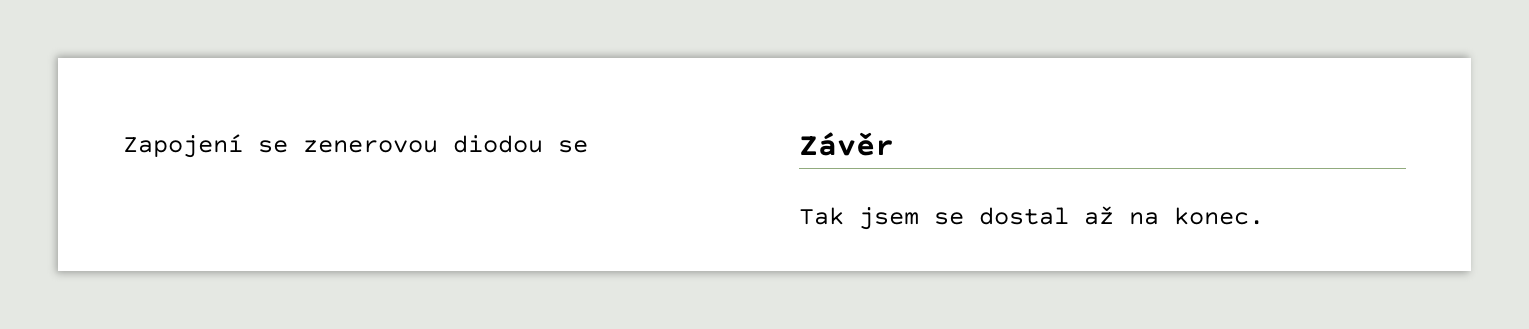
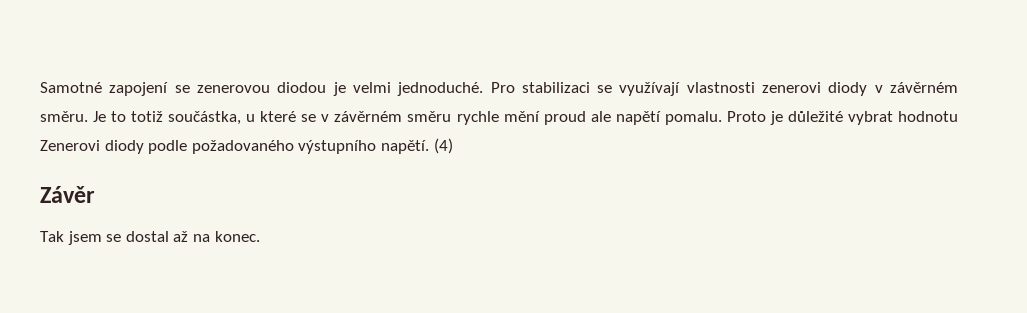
- Zapojení se zenerovou diodou se
+ Samotné zapojení se zenerovou diodou je velmi jednoduché. Pro stabilizaci se využívají vlastnosti zenerovi diody v závěrném směru. Je to totiž součástka, u které se v závěrném směru rychle mění proud ale napětí pomalu. Proto je důležité vybrat hodnotu Zenerovi diody podle požadovaného výstupního napětí. (4)

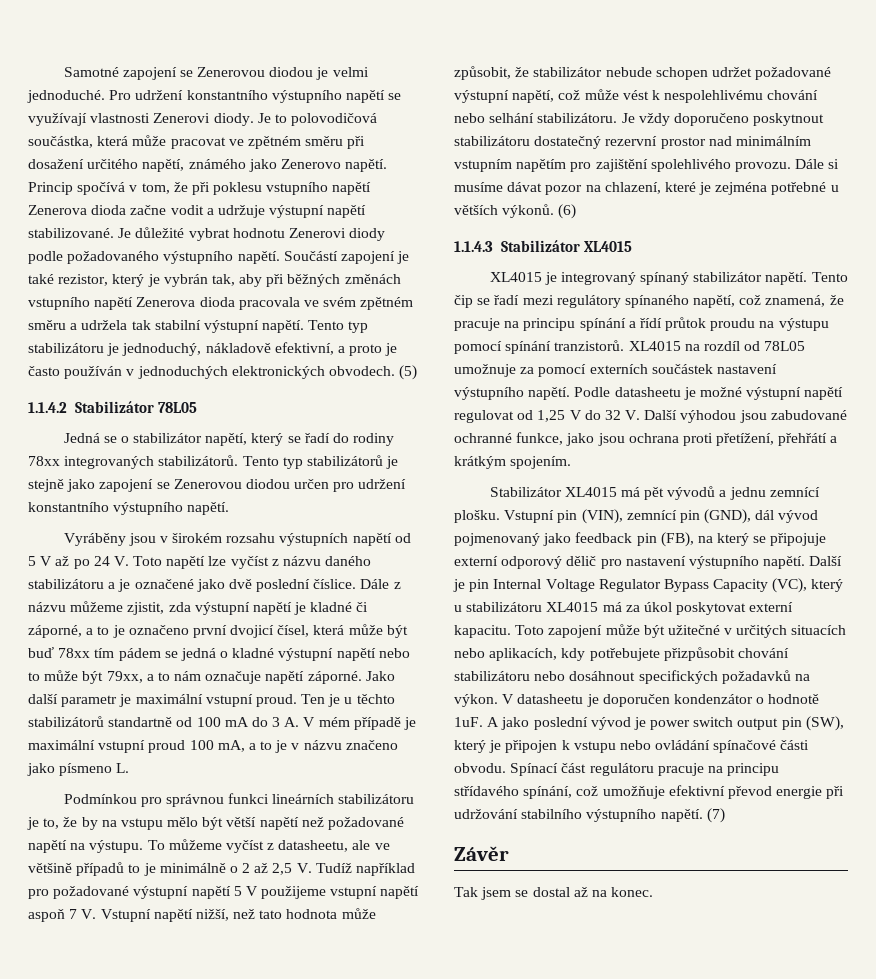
- Samotné zapojení se zenerovou diodou je velmi jednoduché.
+ Samotné zapojení se Zenerovou diodou je velmi jednoduché.
- Pro stabilizaci se využívají vlastnosti zenerovi diody v závěrném směru. Je to totiž součástka, u které se v závěrném směru rychle mění proud ale napětí pomalu. Proto je důležité vybrat hodnotu Zenerovi diody podle požadovaného výstupního napětí.
+ Pro udržení konstantního výstupního napětí se využívají vlastnosti Zenerovi diody. Je to polovodičová součástka, která může pracovat ve zpětném směru při dosažení určitého napětí, známého jako Zenerovo napětí. Princip spočívá v tom, že při poklesu vstupního napětí Zenerova dioda začne vodit a udržuje výstupní napětí stabilizované. Je důležité vybrat hodnotu Zenerovi diody podle požadovaného výstupního napětí.
- (4)
+ Součástí zapojení je také rezistor, který je vybrán tak, aby při běžných změnách vstupního napětí Zenerova dioda pracovala ve svém zpětném směru a udržela tak stabilní výstupní napětí. Tento typ stabilizátoru je jednoduchý, nákladově efektivní, a proto je často používán v jednoduchých elektronických obvodech. (5)
+ 1.1.4.2 Stabilizátor 78L05
+ Jedná se o stabilizátor napětí, který se řadí do rodiny 78xx integrovaných stabilizátorů. Tento typ stabilizátorů je stejně jako zapojení se Zenerovou diodou určen pro udržení konstantního výstupního napětí.
+ Vyráběny jsou v širokém rozsahu výstupních napětí od 5 V až po 24 V. Toto napětí lze vyčíst z názvu daného stabilizátoru a je označené jako dvě poslední číslice. Dále z názvu můžeme zjistit, zda výstupní napětí je kladné či záporné, a to je označeno první dvojicí čísel, která může být buď 78xx tím pádem se jedná o kladné výstupní napětí nebo to může být 79xx, a to nám označuje napětí záporné. Jako další parametr je maximální vstupní proud. Ten je u těchto stabilizátorů standartně od 100 mA do 3 A. V mém případě je maximální vstupní proud 100 mA, a to je v názvu značeno jako písmeno L.
+ Podmínkou pro správnou funkci lineárních stabilizátoru je to, že by na vstupu mělo být větší napětí než požadované napětí na výstupu. To můžeme vyčíst z datasheetu, ale ve většině případů to je minimálně o 2 až 2,5 V. Tudíž například pro požadované výstupní napětí 5 V použijeme vstupní napětí aspoň 7 V. Vstupní napětí nižší, než tato hodnota může způsobit, že stabilizátor nebude schopen udržet požadované výstupní napětí, což může vést k nespolehlivému chování nebo selhání stabilizátoru. Je vždy doporučeno poskytnout stabilizátoru dostatečný rezervní prostor nad minimálním vstupním napětím pro zajištění spolehlivého provozu. Dále si musíme dávat pozor na chlazení, které je zejména potřebné u větších výkonů. (6)
+ 1.1.4.3 Stabilizátor XL4015
+ XL4015 je integrovaný spínaný stabilizátor napětí. Tento čip se řadí mezi regulátory spínaného napětí, což znamená, že pracuje na principu spínání a řídí průtok proudu na výstupu pomocí spínání tranzistorů. XL4015 na rozdíl od 78L05 umožnuje za pomocí externích součástek nastavení výstupního napětí. Podle datasheetu je možné výstupní napětí regulovat od 1,25 V do 32 V. Další výhodou jsou zabudované ochranné funkce, jako jsou ochrana proti přetížení, přehřátí a krátkým spojením.
+ Stabilizátor XL4015 má pět vývodů a jednu zemnící plošku. Vstupní pin (VIN), zemnící pin (GND), dál vývod pojmenovaný jako feedback pin (FB), na který se připojuje externí odporový dělič pro nastavení výstupního napětí. Další je pin Internal Voltage Regulator Bypass Capacity (VC), který u stabilizátoru XL4015 má za úkol poskytovat externí kapacitu. Toto zapojení může být užitečné v určitých situacích nebo aplikacích, kdy potřebujete přizpůsobit chování stabilizátoru nebo dosáhnout specifických požadavků na výkon. V datasheetu je doporučen kondenzátor o hodnotě 1uF. A jako poslední vývod je power switch output pin (SW), který je připojen k vstupu nebo ovládání spínačové části obvodu. Spínací část regulátoru pracuje na principu střídavého spínání, což umožňuje efektivní převod energie při udržování stabilního výstupního napětí. (7)

